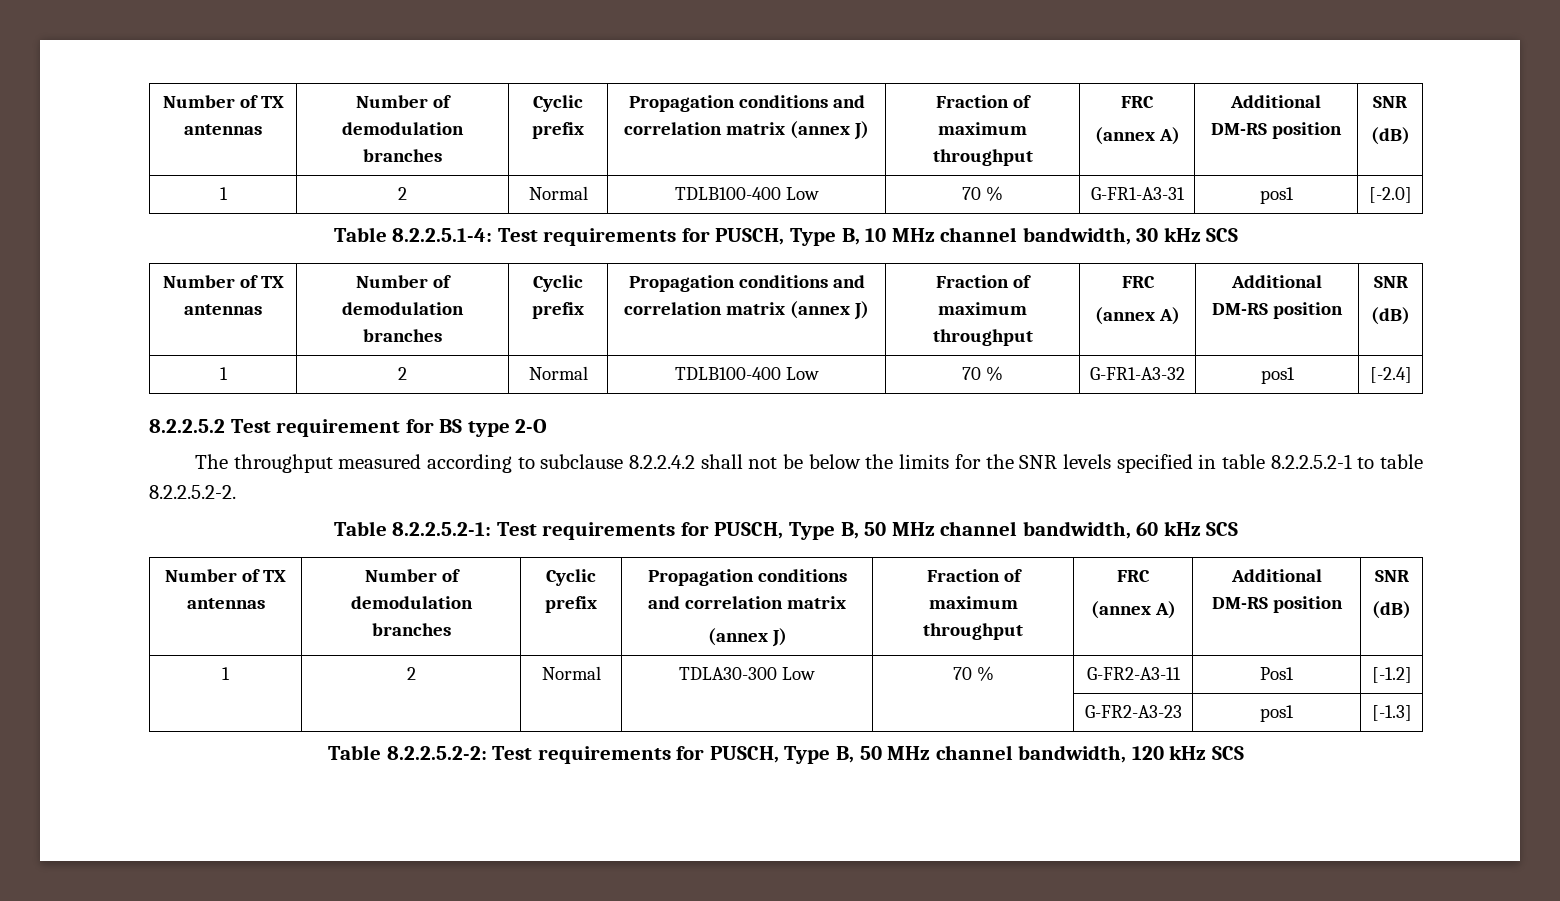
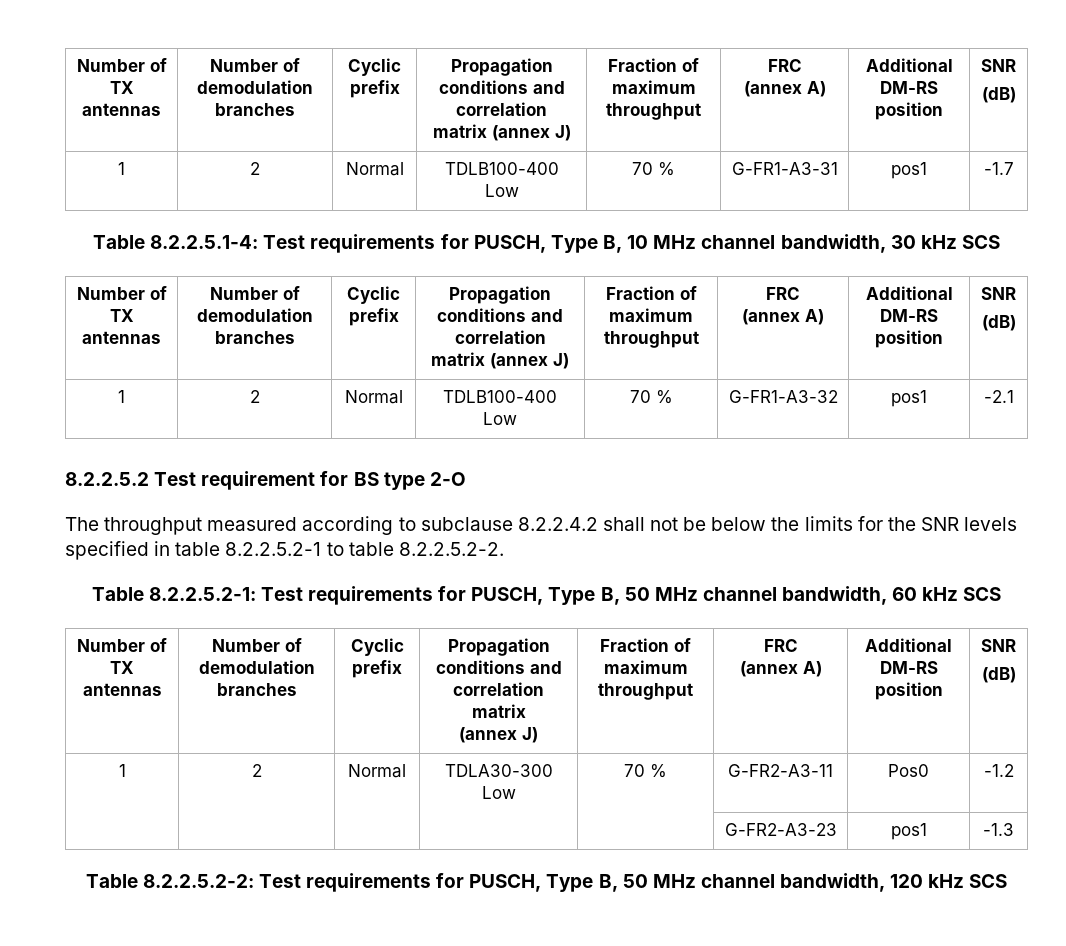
- 1 | 2 | Normal | TDLB100-400 Low | 70 % | G-FR1-A3-31 | pos1 | [-2.0]
+ 1 | 2 | Normal | TDLB100-400 Low | 70 % | G-FR1-A3-31 | pos1 | -1.7
- 1 | 2 | Normal | TDLB100-400 Low | 70 % | G-FR1-A3-32 | pos1 | [-2.4]
+ 1 | 2 | Normal | TDLB100-400 Low | 70 % | G-FR1-A3-32 | pos1 | -2.1
- 1 | 2 | Normal | TDLA30-300 Low | 70 % | G-FR2-A3-11 | Pos1 | [-1.2]
+ 1 | 2 | Normal | TDLA30-300 Low | 70 % | G-FR2-A3-11 | Pos0 | -1.2
- | | | | | G-FR2-A3-23 | pos1 | [-1.3]
+ | | | | | G-FR2-A3-23 | pos1 | -1.3

